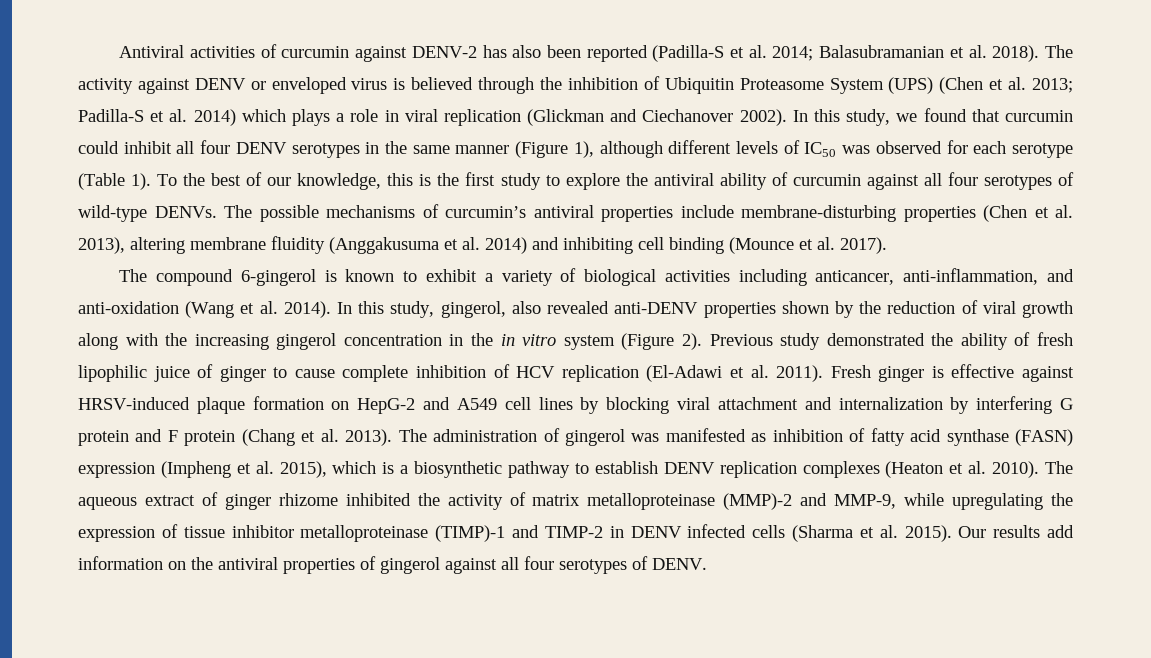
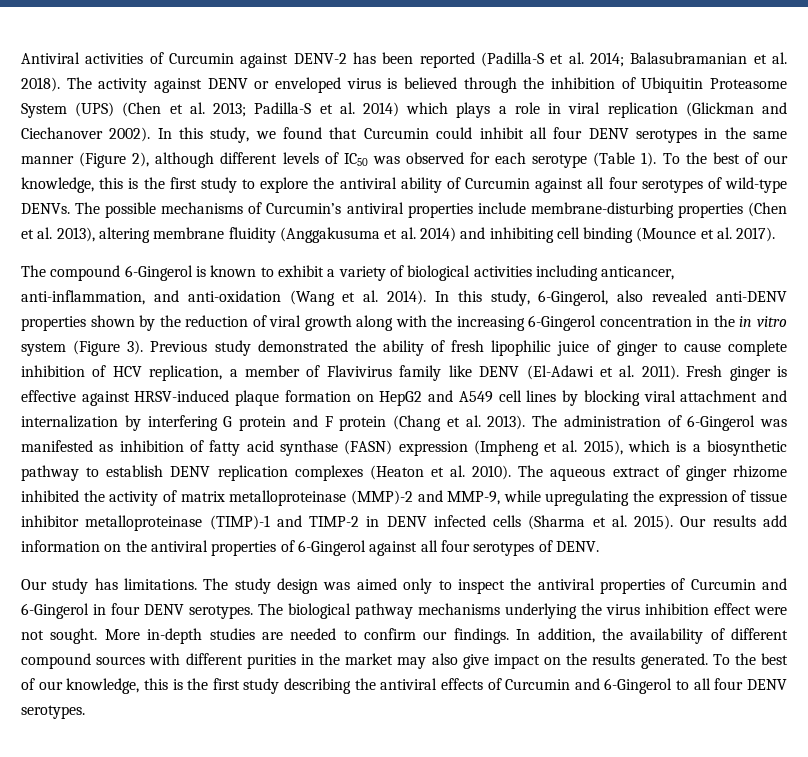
- Antiviral activities of curcumin against DENV-2 has also been reported (Padilla-S et al. 2014; Balasubramanian et al. 2018).
+ Antiviral activities of Curcumin against DENV-2 has been reported (Padilla-S et al. 2014; Balasubramanian et al. 2018).
- In this study, we found that curcumin could inhibit all four DENV serotypes in the same manner (Figure 1), although different levels of IC50 was observed for each serotype (Table 1).
+ In this study, we found that Curcumin could inhibit all four DENV serotypes in the same manner (Figure 2), although different levels of IC50 was observed for each serotype (Table 1).
- To the best of our knowledge, this is the first study to explore the antiviral ability of curcumin against all four serotypes of wild-type DENVs.
+ To the best of our knowledge, this is the first study to explore the antiviral ability of Curcumin against all four serotypes of wild-type DENVs.
- The possible mechanisms of curcumin’s antiviral properties include membrane-disturbing properties (Chen et al. 2013), altering membrane fluidity (Anggakusuma et al. 2014) and inhibiting cell binding (Mounce et al. 2017).
+ The possible mechanisms of Curcumin’s antiviral properties include membrane-disturbing properties (Chen et al. 2013), altering membrane fluidity (Anggakusuma et al. 2014) and inhibiting cell binding (Mounce et al. 2017).
- The compound 6-gingerol is known to exhibit a variety of biological activities including anticancer, anti-inflammation, and anti-oxidation (Wang et al. 2014).
+ The compound 6-Gingerol is known to exhibit a variety of biological activities including anticancer, anti-inflammation, and anti-oxidation (Wang et al. 2014).
- In this study, gingerol, also revealed anti-DENV properties shown by the reduction of viral growth along with the increasing gingerol concentration in the in vitro system (Figure 2).
+ In this study, 6-Gingerol, also revealed anti-DENV properties shown by the reduction of viral growth along with the increasing 6-Gingerol concentration in the in vitro system (Figure 3).
- Previous study demonstrated the ability of fresh lipophilic juice of ginger to cause complete inhibition of HCV replication (El-Adawi et al. 2011).
+ Previous study demonstrated the ability of fresh lipophilic juice of ginger to cause complete inhibition of HCV replication, a member of Flavivirus family like DENV (El-Adawi et al. 2011).
- Fresh ginger is effective against HRSV-induced plaque formation on HepG-2 and A549 cell lines by blocking viral attachment and internalization by interfering G protein and F protein (Chang et al. 2013).
+ Fresh ginger is effective against HRSV-induced plaque formation on HepG2 and A549 cell lines by blocking viral attachment and internalization by interfering G protein and F protein (Chang et al. 2013).
- The administration of gingerol was manifested as inhibition of fatty acid synthase (FASN) expression (Impheng et al. 2015), which is a biosynthetic pathway to establish DENV replication complexes (Heaton et al. 2010).
+ The administration of 6-Gingerol was manifested as inhibition of fatty acid synthase (FASN) expression (Impheng et al. 2015), which is a biosynthetic pathway to establish DENV replication complexes (Heaton et al. 2010).
- Our results add information on the antiviral properties of gingerol against all four serotypes of DENV.
+ Our results add information on the antiviral properties of 6-Gingerol against all four serotypes of DENV.
+ Our study has limitations. The study design was aimed only to inspect the antiviral properties of Curcumin and 6-Gingerol in four DENV serotypes. The biological pathway mechanisms underlying the virus inhibition effect were not sought. More in-depth studies are needed to confirm our findings. In addition, the availability of different compound sources with different purities in the market may also give impact on the results generated. To the best of our knowledge, this is the first study describing the antiviral effects of Curcumin and 6-Gingerol to all four DENV serotypes.

